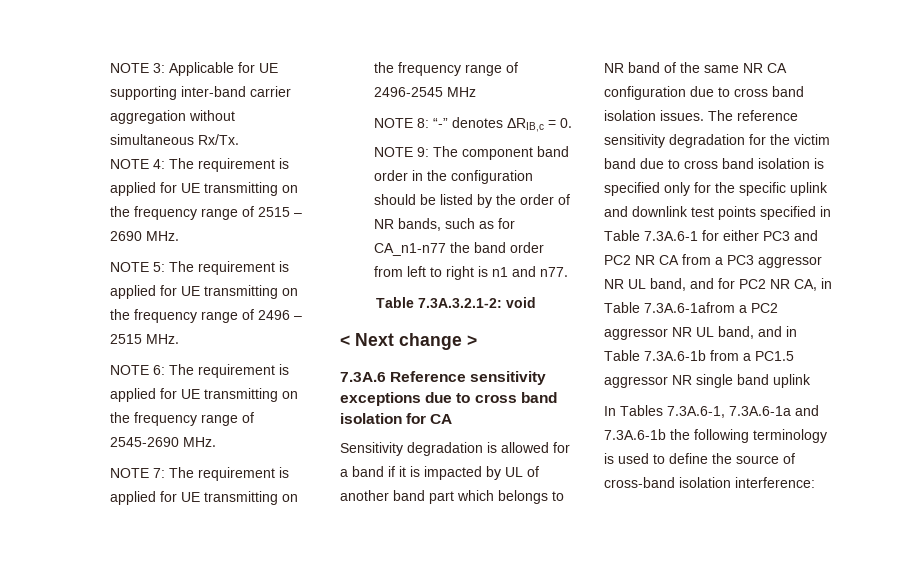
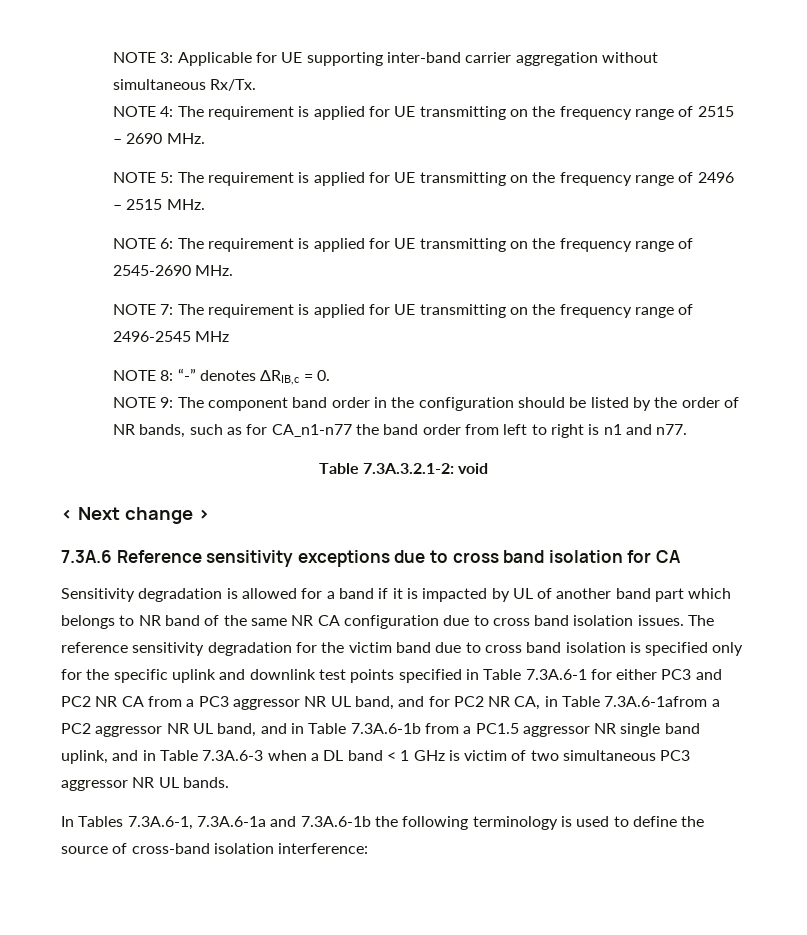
- The reference sensitivity degradation for the victim band due to cross band isolation is specified only for the specific uplink and downlink test points specified in Table 7.3A.6-1 for either PC3 and PC2 NR CA from a PC3 aggressor NR UL band, and for PC2 NR CA, in Table 7.3A.6-1afrom a PC2 aggressor NR UL band, and in Table 7.3A.6-1b from a PC1.5 aggressor NR single band uplink
+ The reference sensitivity degradation for the victim band due to cross band isolation is specified only for the specific uplink and downlink test points specified in Table 7.3A.6-1 for either PC3 and PC2 NR CA from a PC3 aggressor NR UL band, and for PC2 NR CA, in Table 7.3A.6-1afrom a PC2 aggressor NR UL band, and in Table 7.3A.6-1b from a PC1.5 aggressor NR single band uplink, and in Table 7.3A.6-3 when a DL band < 1 GHz is victim of two simultaneous PC3 aggressor NR UL bands.

